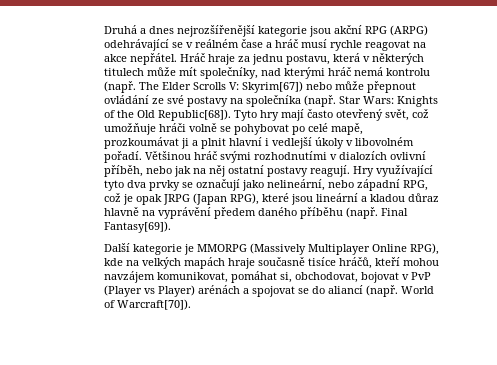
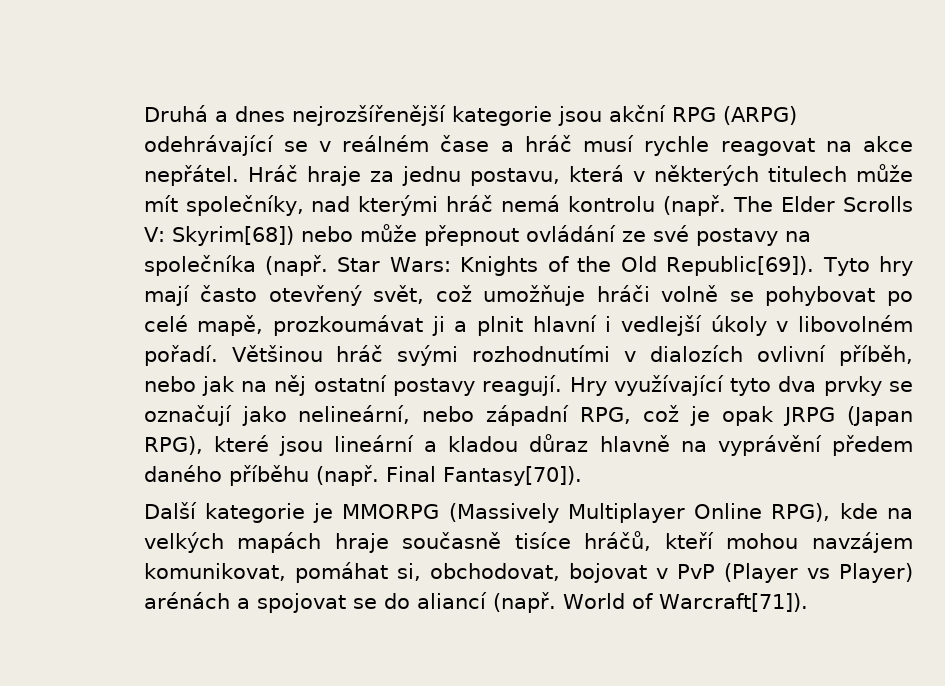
- The Elder Scrolls V: Skyrim[67]) nebo může přepnout ovládání ze své postavy na společníka (např.
+ The Elder Scrolls V: Skyrim[68]) nebo může přepnout ovládání ze své postavy na společníka (např.
- Star Wars: Knights of the Old Republic[68]).
+ Star Wars: Knights of the Old Republic[69]).
- Final Fantasy[69]).
+ Final Fantasy[70]).
- World of Warcraft[70]).
+ World of Warcraft[71]).

